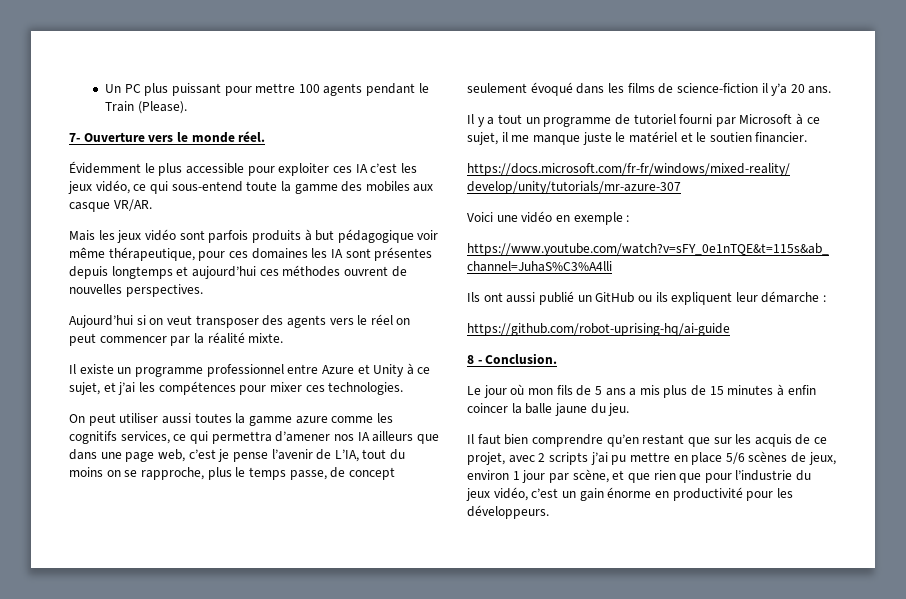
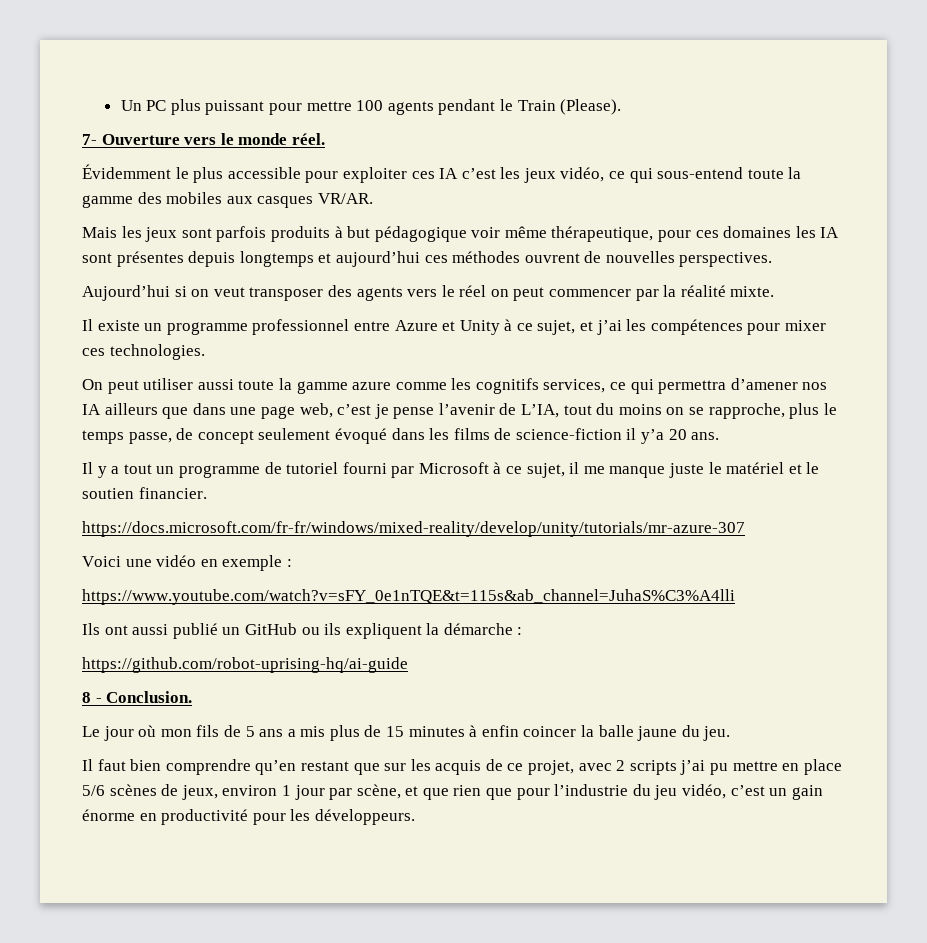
- Évidemment le plus accessible pour exploiter ces IA c’est les jeux vidéo, ce qui sous-entend toute la gamme des mobiles aux casque VR/AR.
+ Évidemment le plus accessible pour exploiter ces IA c’est les jeux vidéo, ce qui sous-entend toute la gamme des mobiles aux casques VR/AR.
- Mais les jeux vidéo sont parfois produits à but pédagogique voir même thérapeutique, pour ces domaines les IA sont présentes depuis longtemps et aujourd’hui ces méthodes ouvrent de nouvelles perspectives.
+ Mais les jeux sont parfois produits à but pédagogique voir même thérapeutique, pour ces domaines les IA sont présentes depuis longtemps et aujourd’hui ces méthodes ouvrent de nouvelles perspectives.
- On peut utiliser aussi toutes la gamme azure comme les cognitifs services, ce qui permettra d’amener nos IA ailleurs que dans une page web, c’est je pense l’avenir de L’IA, tout du moins on se rapproche, plus le temps passe, de concept seulement évoqué dans les films de science-fiction il y’a 20 ans.
+ On peut utiliser aussi toute la gamme azure comme les cognitifs services, ce qui permettra d’amener nos IA ailleurs que dans une page web, c’est je pense l’avenir de L’IA, tout du moins on se rapproche, plus le temps passe, de concept seulement évoqué dans les films de science-fiction il y’a 20 ans.
- Ils ont aussi publié un GitHub ou ils expliquent leur démarche :
+ Ils ont aussi publié un GitHub ou ils expliquent la démarche :
- Il faut bien comprendre qu’en restant que sur les acquis de ce projet, avec 2 scripts j’ai pu mettre en place 5/6 scènes de jeux, environ 1 jour par scène, et que rien que pour l’industrie du jeux vidéo, c’est un gain énorme en productivité pour les développeurs.
+ Il faut bien comprendre qu’en restant que sur les acquis de ce projet, avec 2 scripts j’ai pu mettre en place 5/6 scènes de jeux, environ 1 jour par scène, et que rien que pour l’industrie du jeu vidéo, c’est un gain énorme en productivité pour les développeurs.

